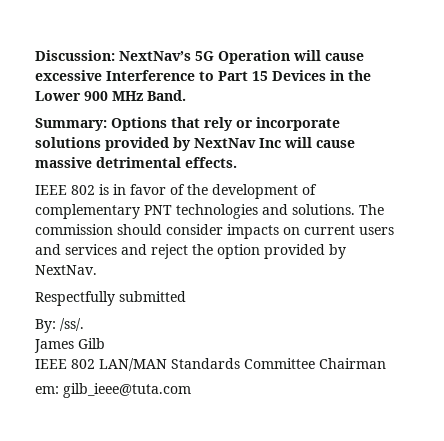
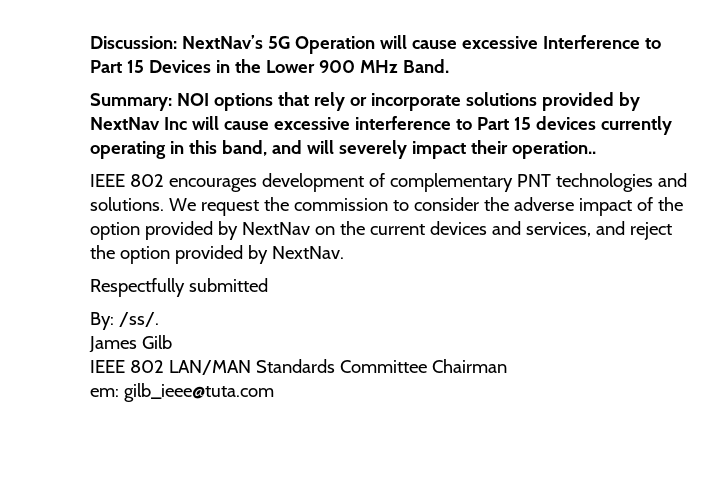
- Summary: Options that rely or incorporate solutions provided by NextNav Inc will cause massive detrimental effects.
- IEEE 802 is in favor of the development of complementary PNT technologies and solutions.
+ Summary: NOI options that rely or incorporate solutions provided by NextNav Inc will cause excessive interference to Part 15 devices currently operating in this band, and will severely impact their operation..
+ IEEE 802 encourages development of complementary PNT technologies and solutions.
- The commission should consider impacts on current users and services and reject the option provided by NextNav.
+ We request the commission to consider the adverse impact of the option provided by NextNav on the current devices and services, and reject the option provided by NextNav.

